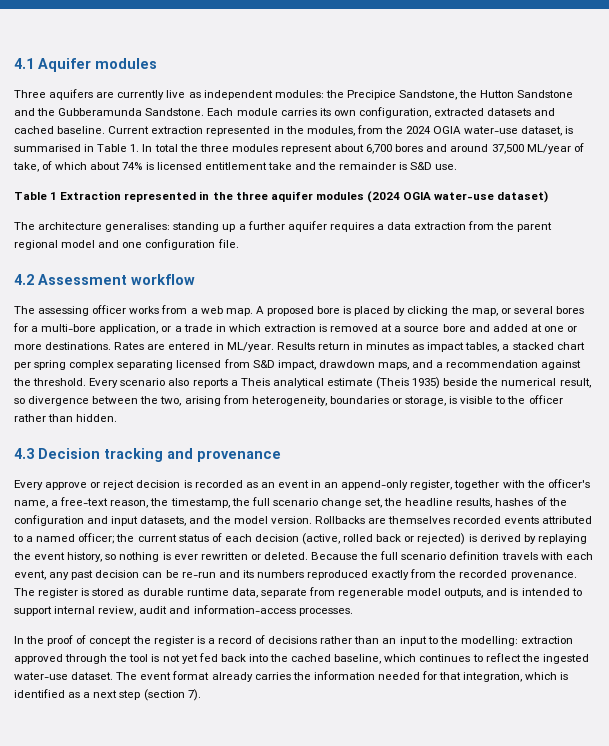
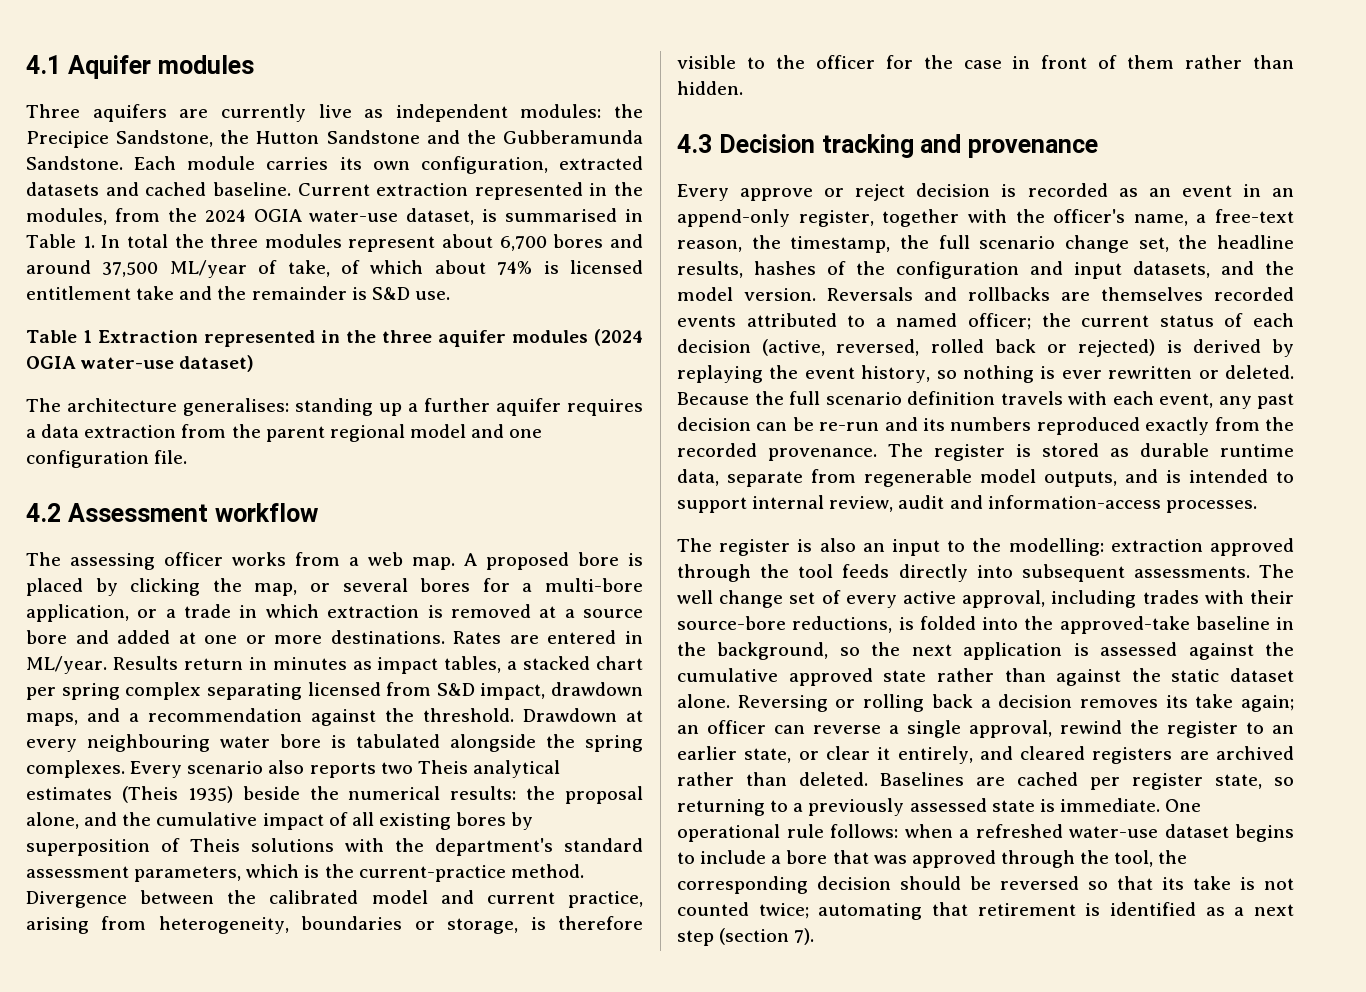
+ Drawdown at every neighbouring water bore is tabulated alongside the spring complexes.
- Every scenario also reports a Theis analytical estimate (Theis 1935) beside the numerical result, so divergence between the two, arising from heterogeneity, boundaries or storage, is visible to the officer rather than hidden.
+ Every scenario also reports two Theis analytical estimates (Theis 1935) beside the numerical results: the proposal alone, and the cumulative impact of all existing bores by superposition of Theis solutions with the department's standard assessment parameters, which is the current-practice method. Divergence between the calibrated model and current practice, arising from heterogeneity, boundaries or storage, is therefore visible to the officer for the case in front of them rather than hidden.
- Rollbacks are themselves recorded events attributed to a named officer; the current status of each decision (active, rolled back or rejected) is derived by replaying the event history, so nothing is ever rewritten or deleted.
+ Reversals and rollbacks are themselves recorded events attributed to a named officer; the current status of each decision (active, reversed, rolled back or rejected) is derived by replaying the event history, so nothing is ever rewritten or deleted.
- In the proof of concept the register is a record of decisions rather than an input to the modelling: extraction approved through the tool is not yet fed back into the cached baseline, which continues to reflect the ingested water-use dataset. The event format already carries the information needed for that integration, which is identified as a next step (section 7).
+ The register is also an input to the modelling: extraction approved through the tool feeds directly into subsequent assessments. The well change set of every active approval, including trades with their source-bore reductions, is folded into the approved-take baseline in the background, so the next application is assessed against the cumulative approved state rather than against the static dataset alone. Reversing or rolling back a decision removes its take again; an officer can reverse a single approval, rewind the register to an earlier state, or clear it entirely, and cleared registers are archived rather than deleted. Baselines are cached per register state, so returning to a previously assessed state is immediate. One operational rule follows: when a refreshed water-use dataset begins to include a bore that was approved through the tool, the corresponding decision should be reversed so that its take is not counted twice; automating that retirement is identified as a next step (section 7).

